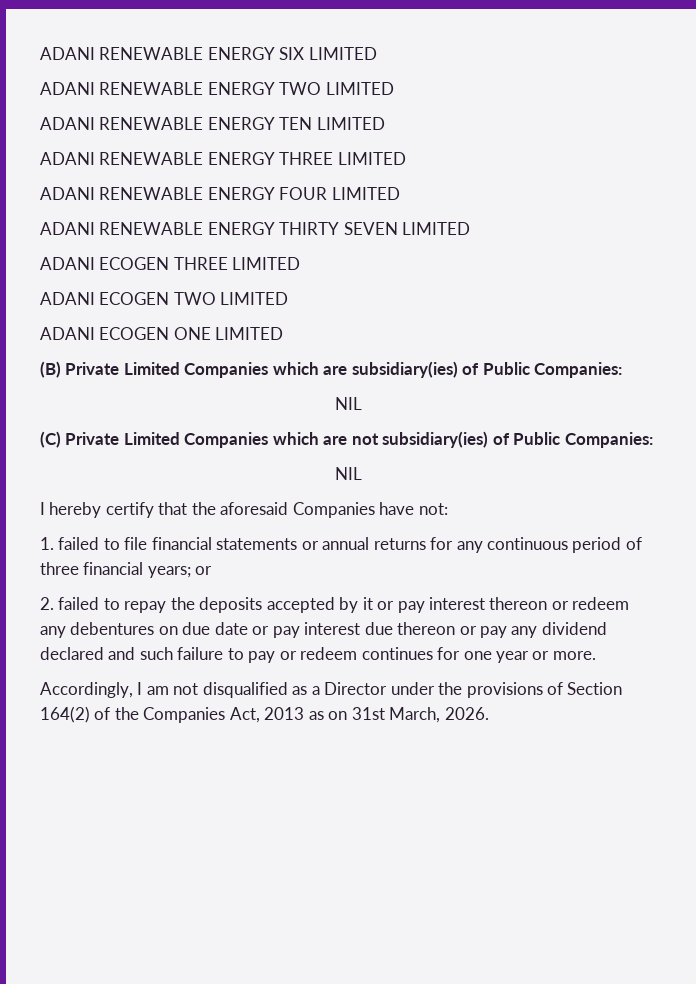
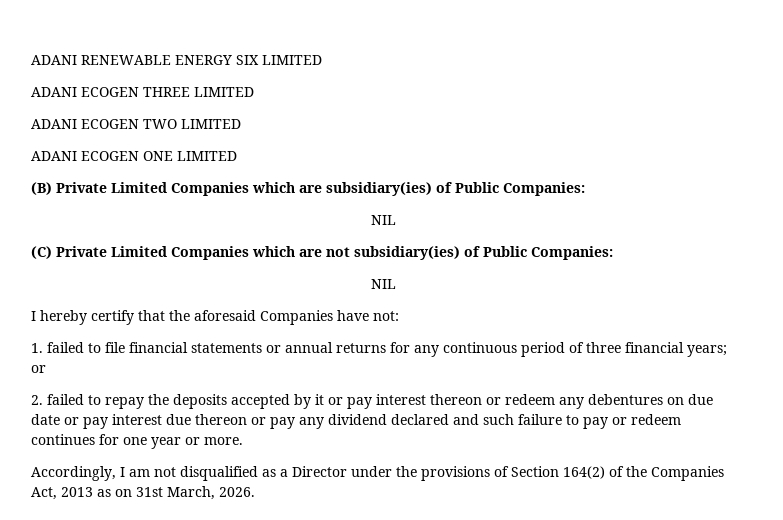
- ADANI RENEWABLE ENERGY TWO LIMITED
- ADANI RENEWABLE ENERGY TEN LIMITED
- ADANI RENEWABLE ENERGY THREE LIMITED
- ADANI RENEWABLE ENERGY FOUR LIMITED
- ADANI RENEWABLE ENERGY THIRTY SEVEN LIMITED

